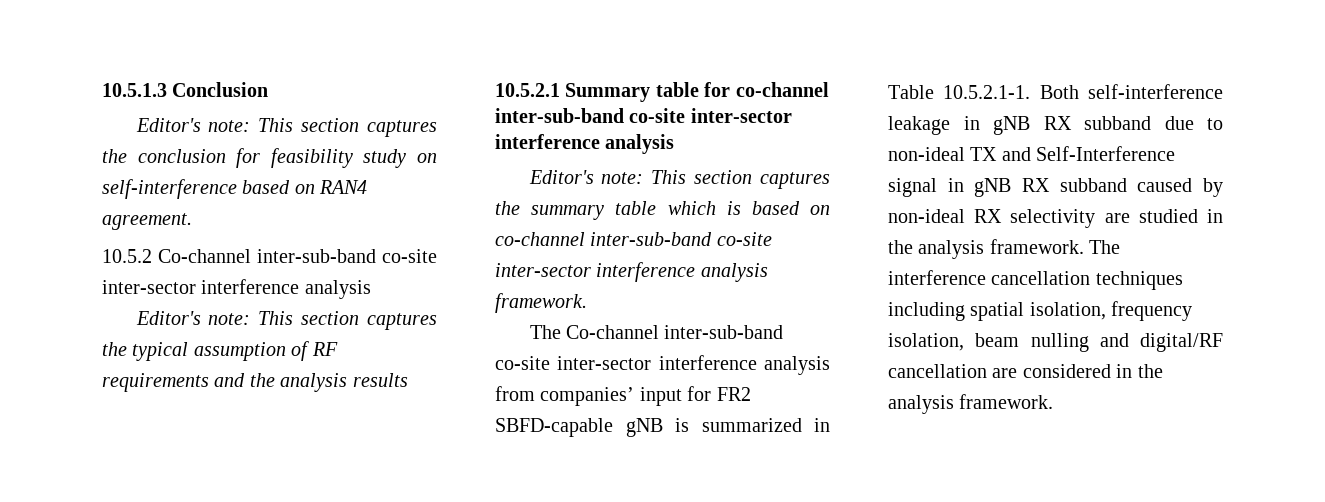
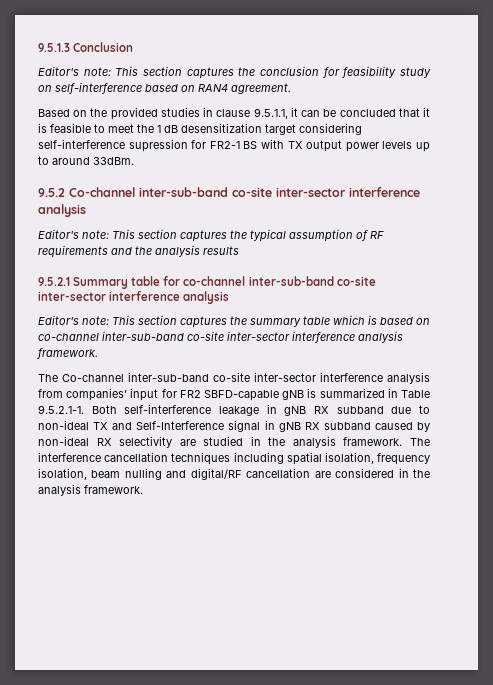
- 10.5.1.3 Conclusion
+ 9.5.1.3 Conclusion
- 10.5.2 Co-channel inter-sub-band co-site inter-sector interference analysis
+ Based on the provided studies in clause 9.5.1.1, it can be concluded that it is feasible to meet the 1 dB desensitization target considering self-interference supression for FR2-1 BS with TX output power levels up to around 33dBm.
+ 9.5.2 Co-channel inter-sub-band co-site inter-sector interference analysis
- 10.5.2.1 Summary table for co-channel inter-sub-band co-site inter-sector interference analysis
+ 9.5.2.1 Summary table for co-channel inter-sub-band co-site inter-sector interference analysis
- The Co-channel inter-sub-band co-site inter-sector interference analysis from companies’ input for FR2 SBFD-capable gNB is summarized in Table 10.5.2.1-1. Both self-interference leakage in gNB RX subband due to non-ideal TX and Self-Interference signal in gNB RX subband caused by non-ideal RX selectivity are studied in the analysis framework.
+ The Co-channel inter-sub-band co-site inter-sector interference analysis from companies’ input for FR2 SBFD-capable gNB is summarized in Table 9.5.2.1-1. Both self-interference leakage in gNB RX subband due to non-ideal TX and Self-Interference signal in gNB RX subband caused by non-ideal RX selectivity are studied in the analysis framework.

